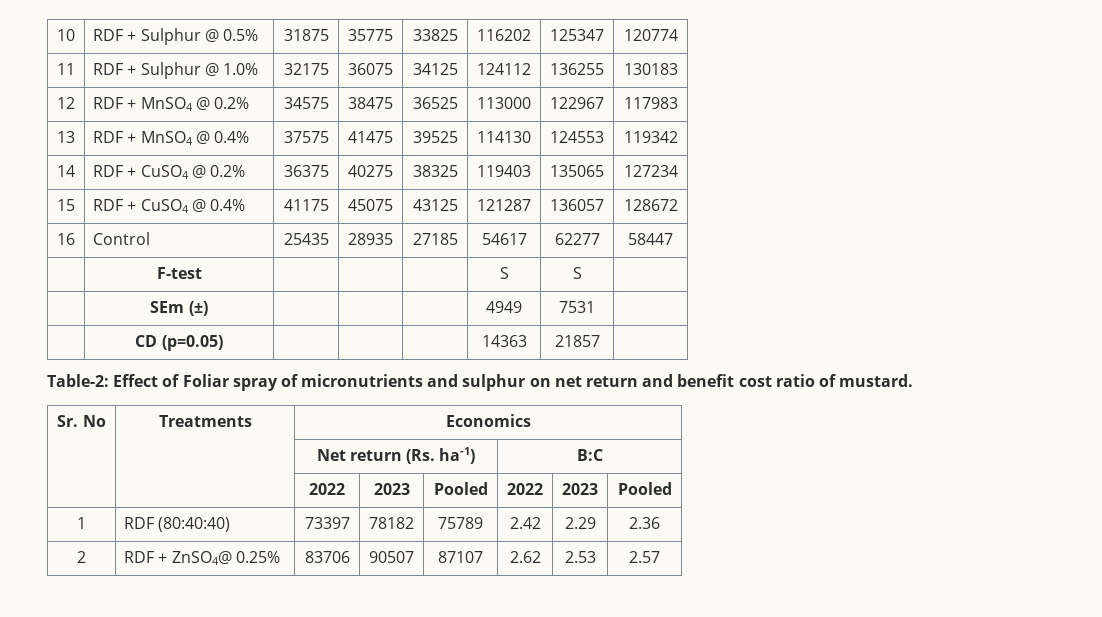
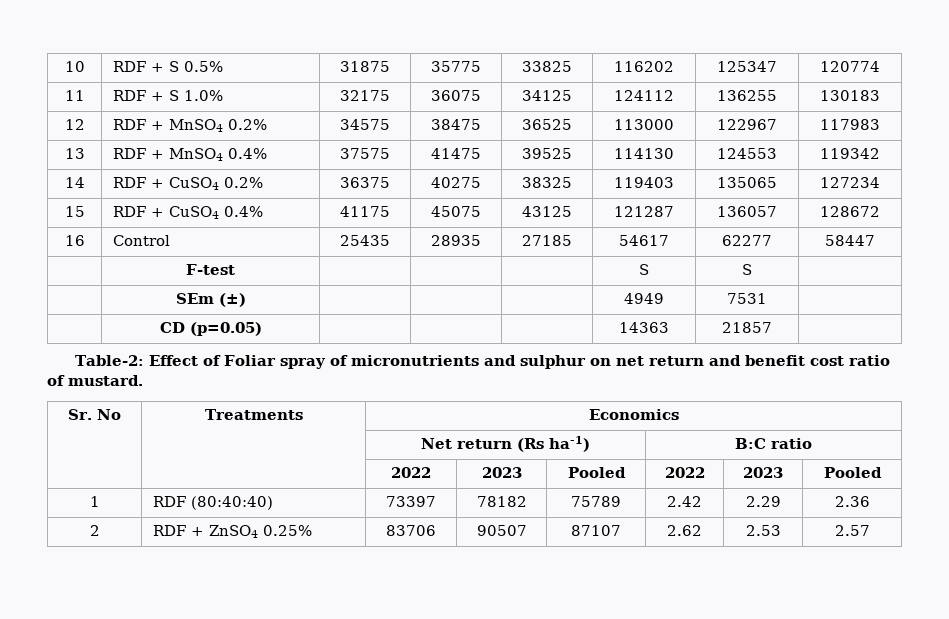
- 10 | RDF + Sulphur @ 0.5% | 31875 | 35775 | 33825 | 116202 | 125347 | 120774
+ 10 | RDF + S 0.5% | 31875 | 35775 | 33825 | 116202 | 125347 | 120774
- 11 | RDF + Sulphur @ 1.0% | 32175 | 36075 | 34125 | 124112 | 136255 | 130183
+ 11 | RDF + S 1.0% | 32175 | 36075 | 34125 | 124112 | 136255 | 130183
- 12 | RDF + MnSO4 @ 0.2% | 34575 | 38475 | 36525 | 113000 | 122967 | 117983
+ 12 | RDF + MnSO4 0.2% | 34575 | 38475 | 36525 | 113000 | 122967 | 117983
- 13 | RDF + MnSO4 @ 0.4% | 37575 | 41475 | 39525 | 114130 | 124553 | 119342
+ 13 | RDF + MnSO4 0.4% | 37575 | 41475 | 39525 | 114130 | 124553 | 119342
- 14 | RDF + CuSO4 @ 0.2% | 36375 | 40275 | 38325 | 119403 | 135065 | 127234
+ 14 | RDF + CuSO4 0.2% | 36375 | 40275 | 38325 | 119403 | 135065 | 127234
- 15 | RDF + CuSO4 @ 0.4% | 41175 | 45075 | 43125 | 121287 | 136057 | 128672
+ 15 | RDF + CuSO4 0.4% | 41175 | 45075 | 43125 | 121287 | 136057 | 128672
- | | Net return (Rs. ha-1) | B:C
+ | | Net return (Rs ha-1) | B:C ratio
- 2 | RDF + ZnSO4@ 0.25% | 83706 | 90507 | 87107 | 2.62 | 2.53 | 2.57
+ 2 | RDF + ZnSO4 0.25% | 83706 | 90507 | 87107 | 2.62 | 2.53 | 2.57

